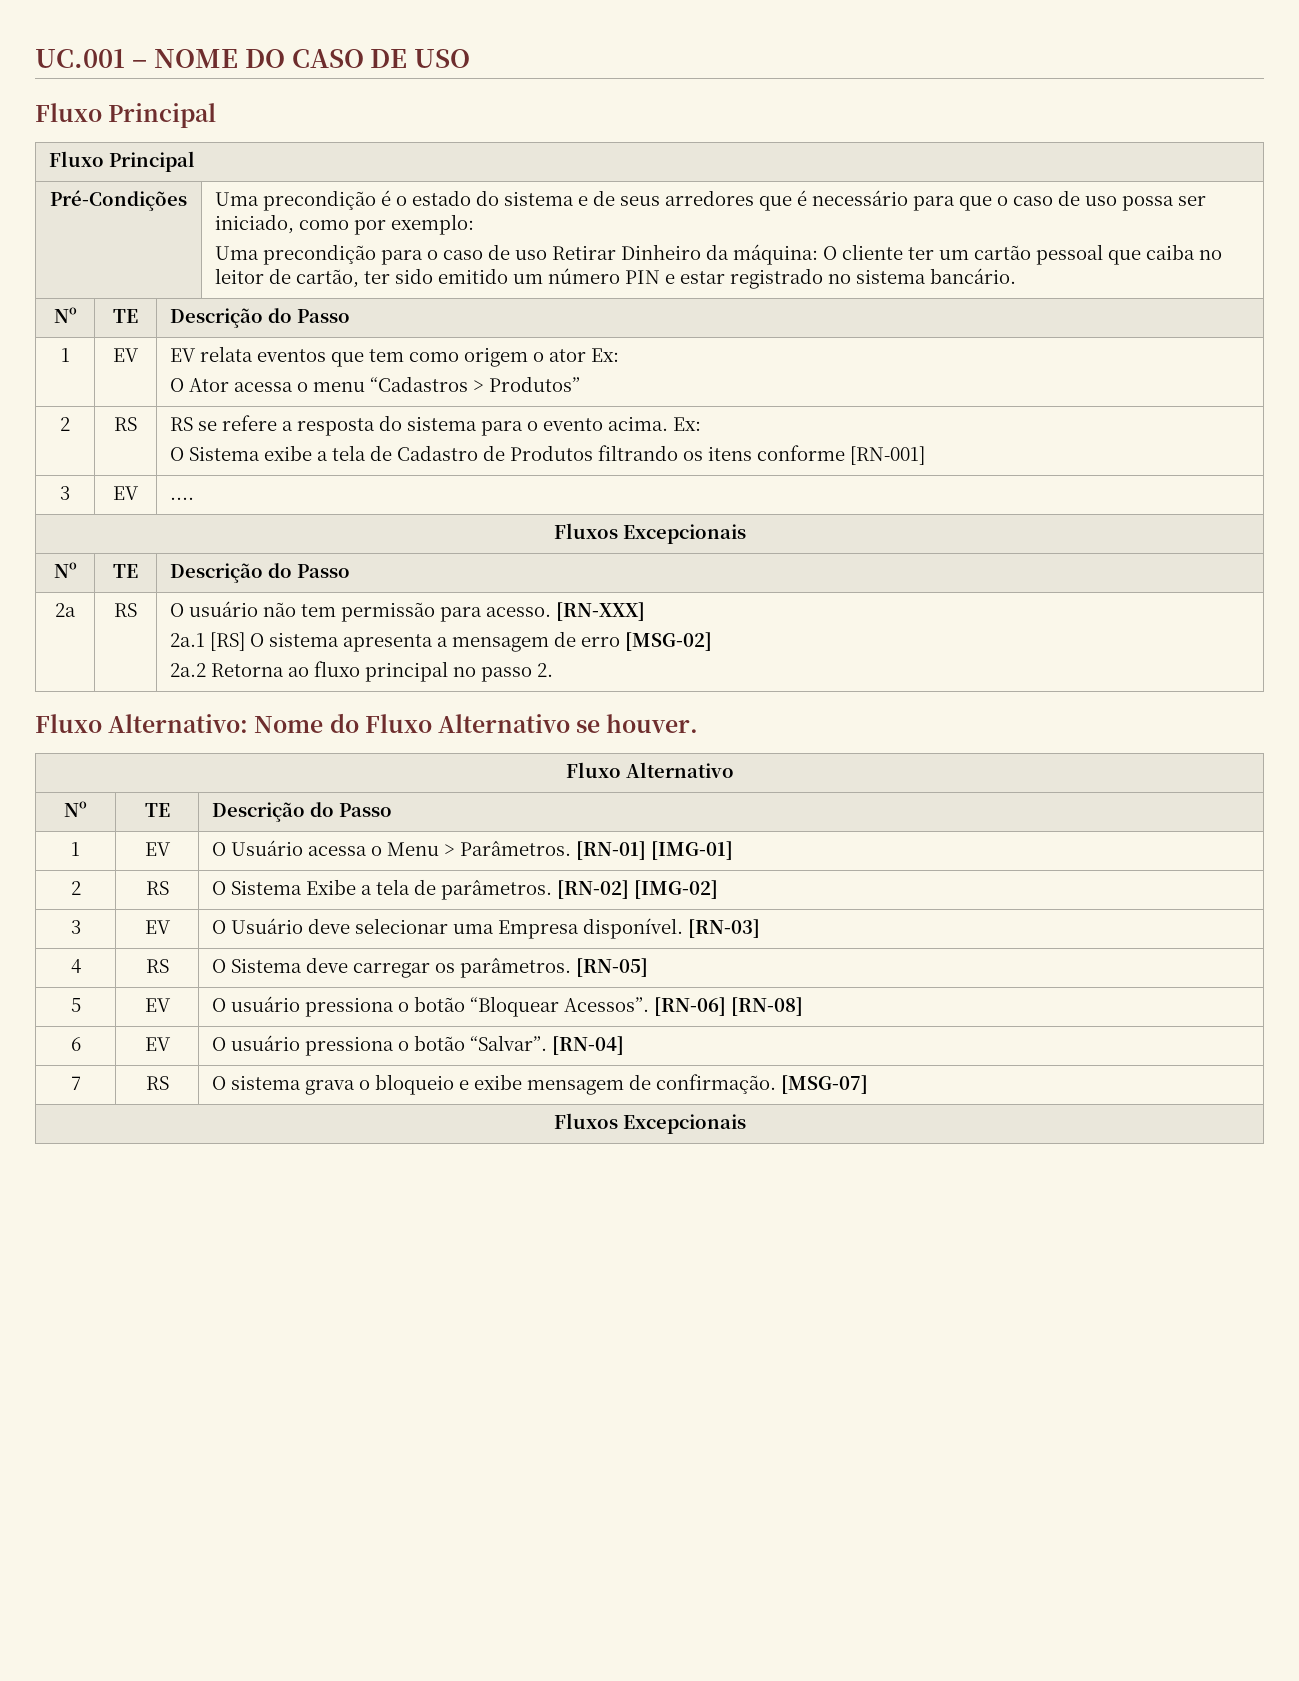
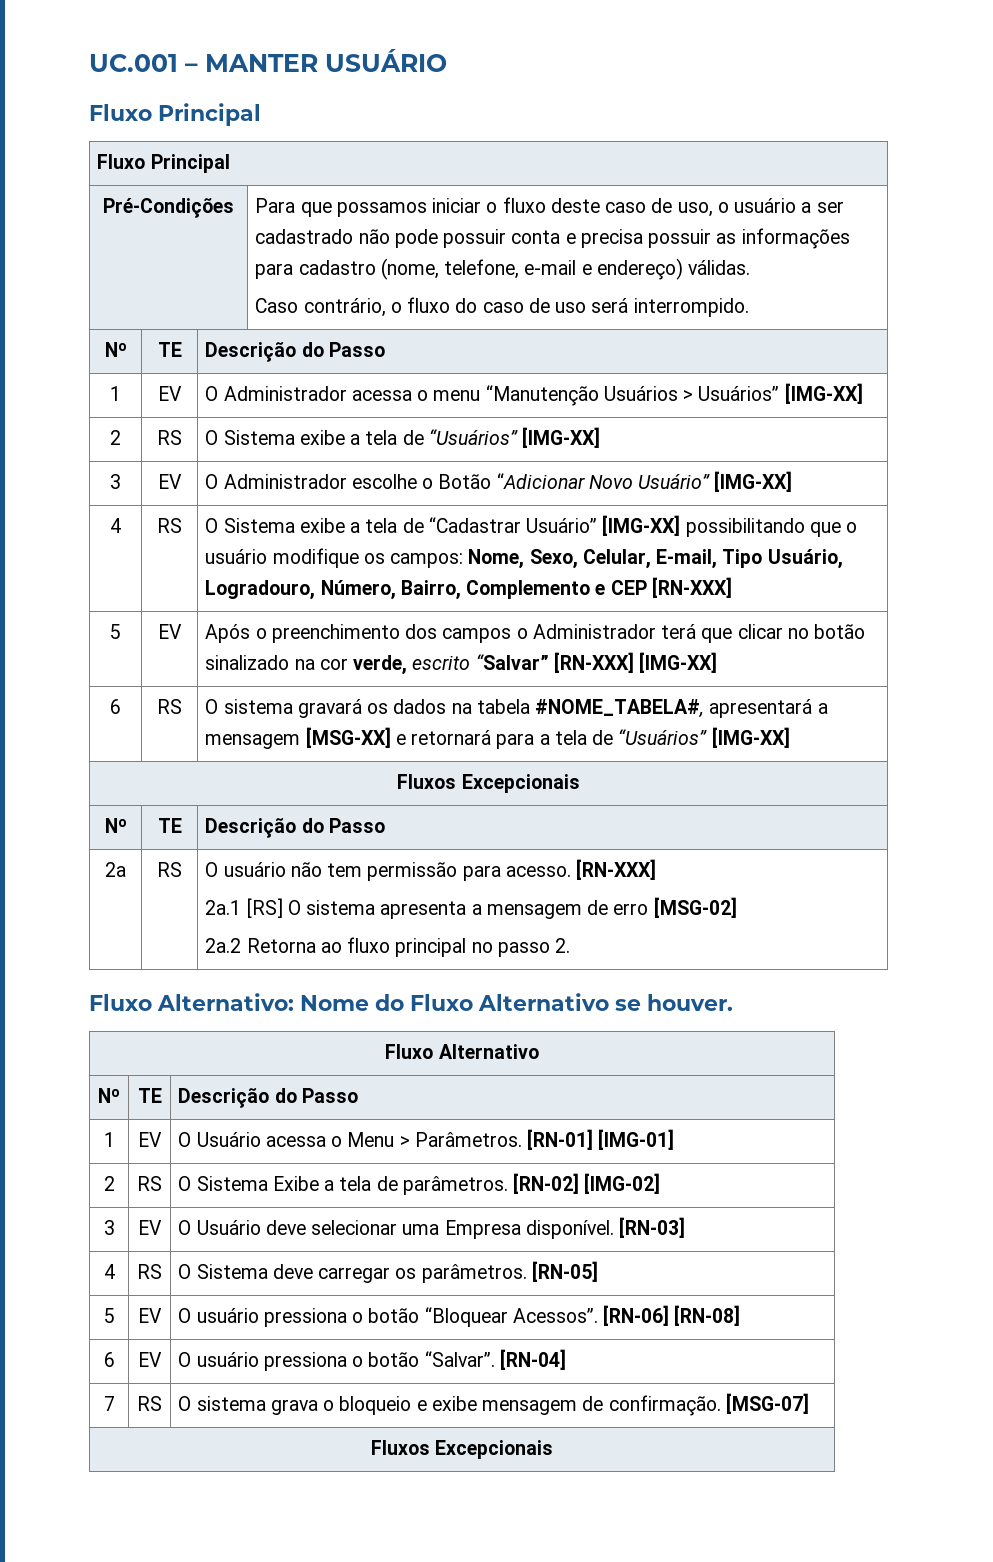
- UC.001 – NOME DO CASO DE USO
+ UC.001 – MANTER USUÁRIO
- Uma precondição é o estado do sistema e de seus arredores que é necessário para que o caso de uso possa ser iniciado, como por exemplo:
- Uma precondição para o caso de uso Retirar Dinheiro da máquina: O cliente ter um cartão pessoal que caiba no leitor de cartão, ter sido emitido um número PIN e estar registrado no sistema bancário.
+ Para que possamos iniciar o fluxo deste caso de uso, o usuário a ser cadastrado não pode possuir conta e precisa possuir as informações para cadastro (nome, telefone, e-mail e endereço) válidas.
+ Caso contrário, o fluxo do caso de uso será interrompido.
  Nº | TE | Descrição do Passo
- 1 | EV | EV relata eventos que tem como origem o ator Ex:
- O Ator acessa o menu “Cadastros > Produtos”
- 2 | RS | RS se refere a resposta do sistema para o evento acima. Ex:
- O Sistema exibe a tela de Cadastro de Produtos filtrando os itens conforme [RN-001]
- 3 | EV | ....
+ 1 | EV | O Administrador acessa o menu “Manutenção Usuários > Usuários” [IMG-XX]
+ 2 | RS | O Sistema exibe a tela de “Usuários” [IMG-XX]
+ 3 | EV | O Administrador escolhe o Botão “Adicionar Novo Usuário” [IMG-XX]
+ 4 | RS | O Sistema exibe a tela de “Cadastrar Usuário” [IMG-XX] possibilitando que o usuário modifique os campos: Nome, Sexo, Celular, E-mail, Tipo Usuário, Logradouro, Número, Bairro, Complemento e CEP [RN-XXX]
+ 5 | EV | Após o preenchimento dos campos o Administrador terá que clicar no botão sinalizado na cor verde, escrito “Salvar” [RN-XXX] [IMG-XX]
+ 6 | RS | O sistema gravará os dados na tabela #NOME_TABELA#, apresentará a mensagem [MSG-XX] e retornará para a tela de “Usuários” [IMG-XX]

